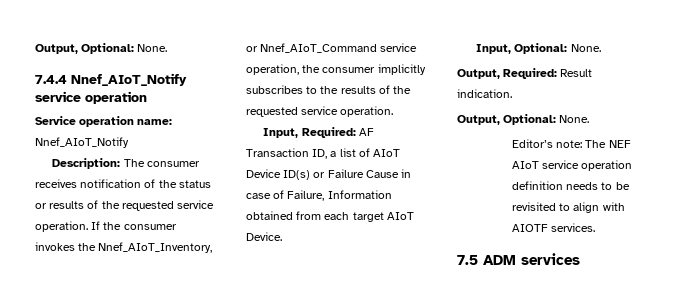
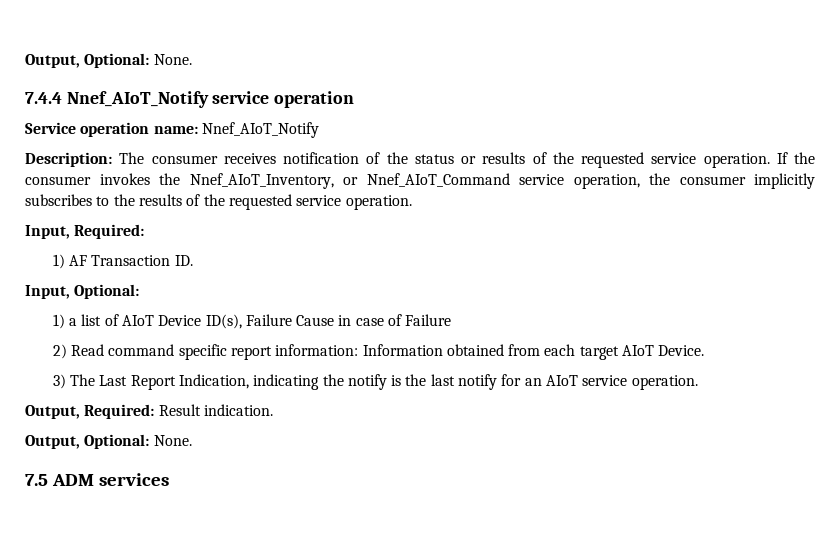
- Input, Required: AF Transaction ID, a list of AIoT Device ID(s) or Failure Cause in case of Failure, Information obtained from each target AIoT Device.
+ Input, Required:
+ 1) AF Transaction ID.
+ Input, Optional:
+ 1) a list of AIoT Device ID(s), Failure Cause in case of Failure
+ 2) Read command specific report information: Information obtained from each target AIoT Device.
- Input, Optional: None.
+ 3) The Last Report Indication, indicating the notify is the last notify for an AIoT service operation.
- Editor’s note: The NEF AIoT service operation definition needs to be revisited to align with AIOTF services.

